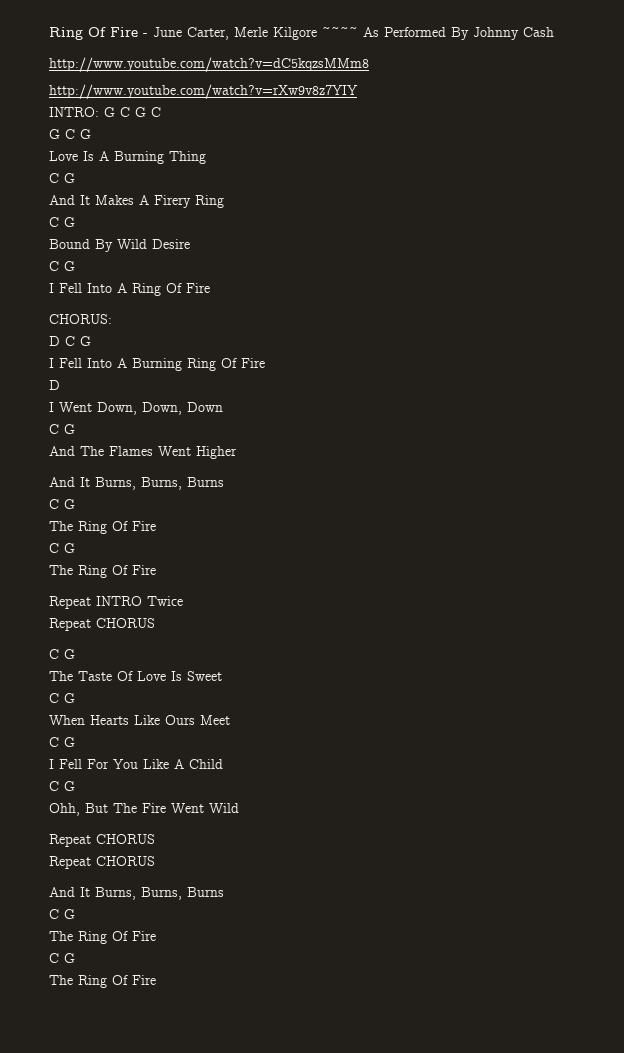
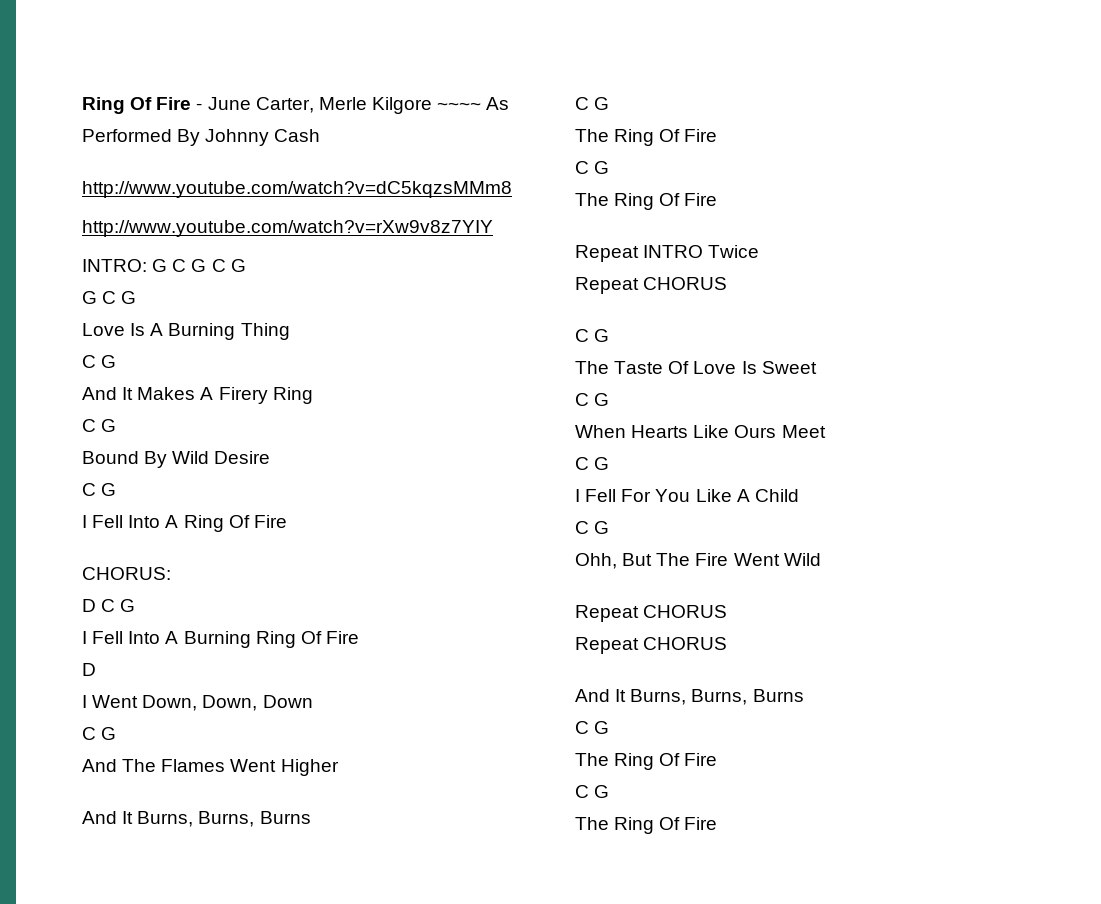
- INTRO: G C G C
+ INTRO: G C G C G

